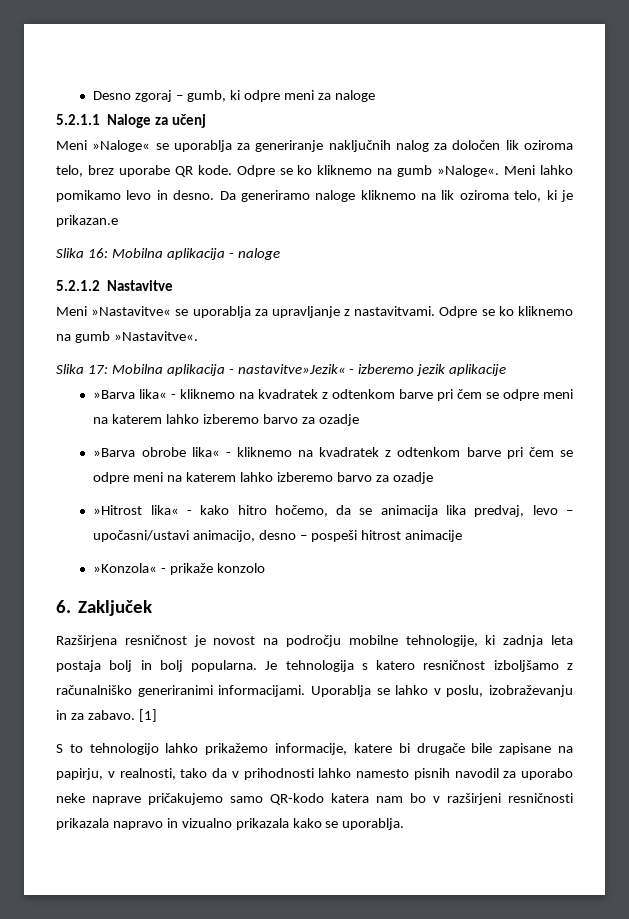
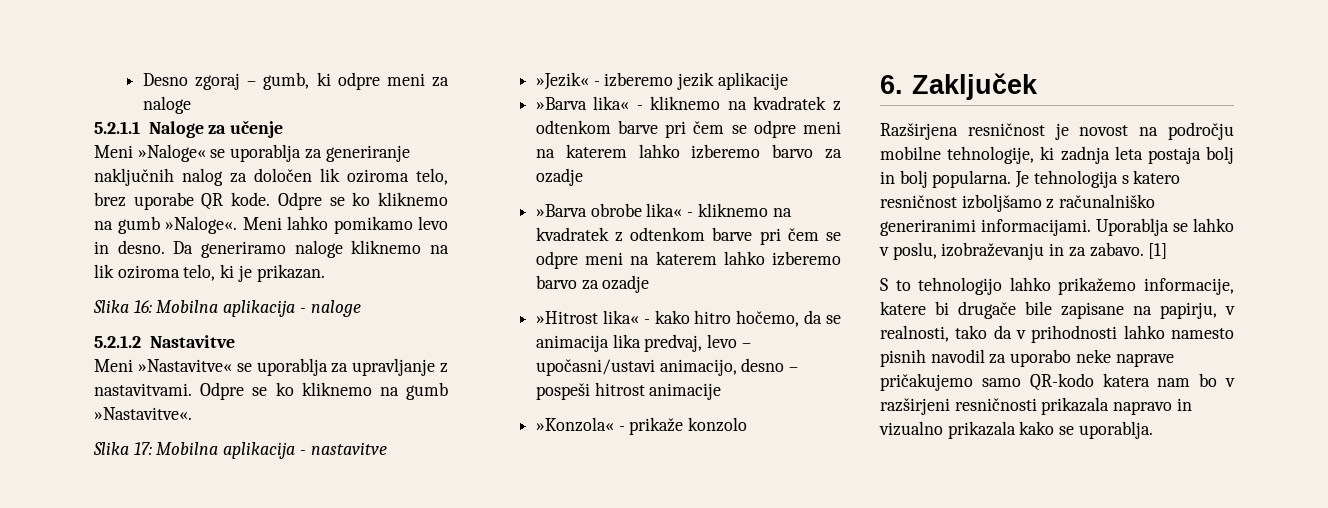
- 5.2.1.1 Naloge za učenj
+ 5.2.1.1 Naloge za učenje
- Da generiramo naloge kliknemo na lik oziroma telo, ki je prikazan.e
+ Da generiramo naloge kliknemo na lik oziroma telo, ki je prikazan.
- Slika 17: Mobilna aplikacija - nastavitve»Jezik« - izberemo jezik aplikacije
+ Slika 17: Mobilna aplikacija - nastavitve
+ »Jezik« - izberemo jezik aplikacije

